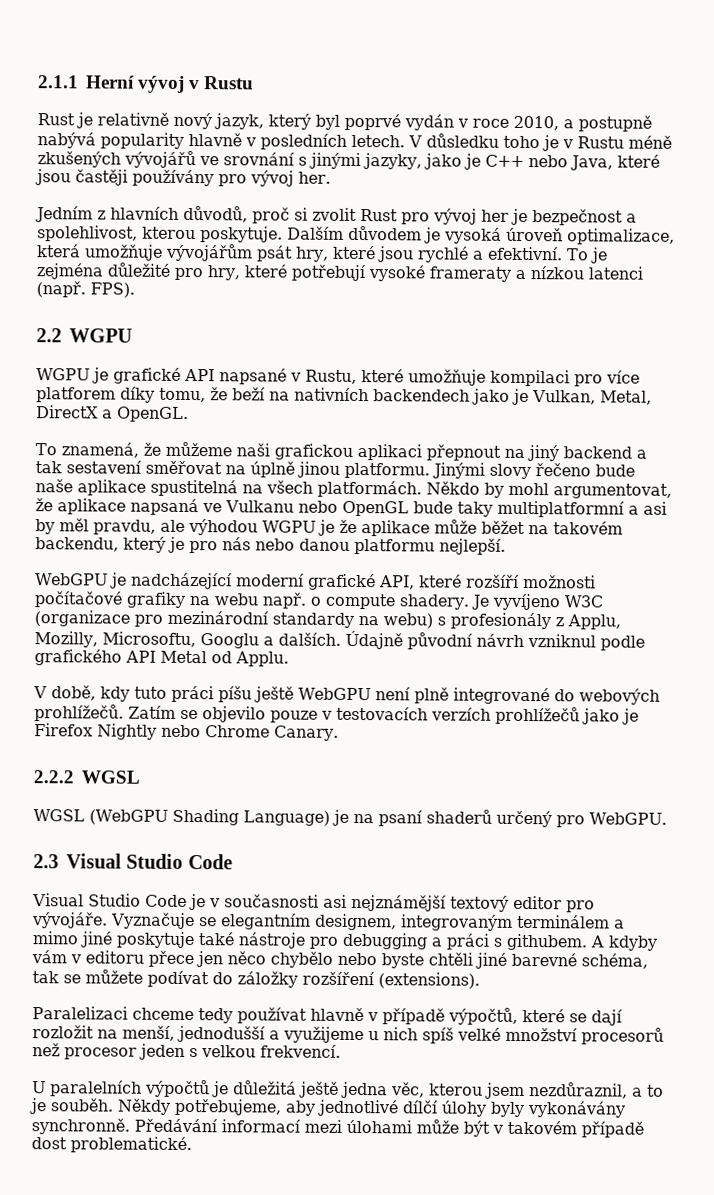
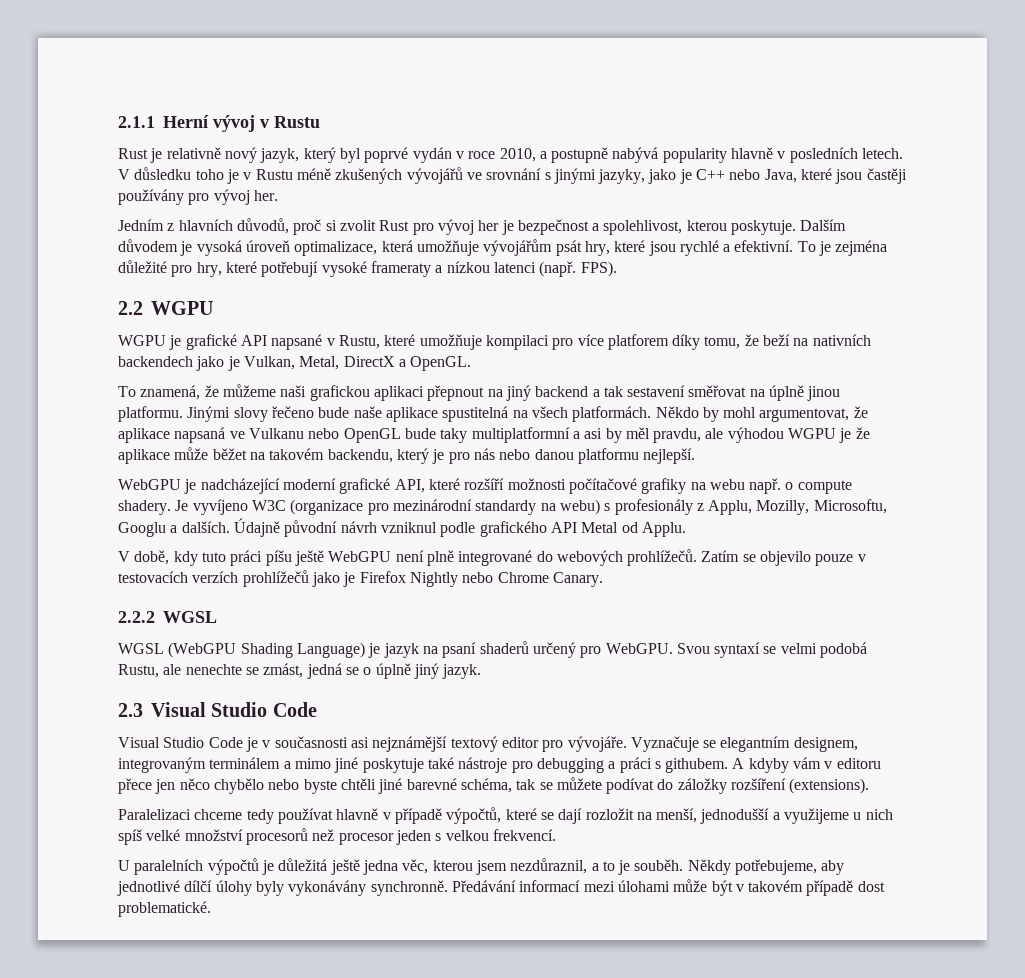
- WGSL (WebGPU Shading Language) je na psaní shaderů určený pro WebGPU.
+ WGSL (WebGPU Shading Language) je jazyk na psaní shaderů určený pro WebGPU. Svou syntaxí se velmi podobá Rustu, ale nenechte se zmást, jedná se o úplně jiný jazyk.

